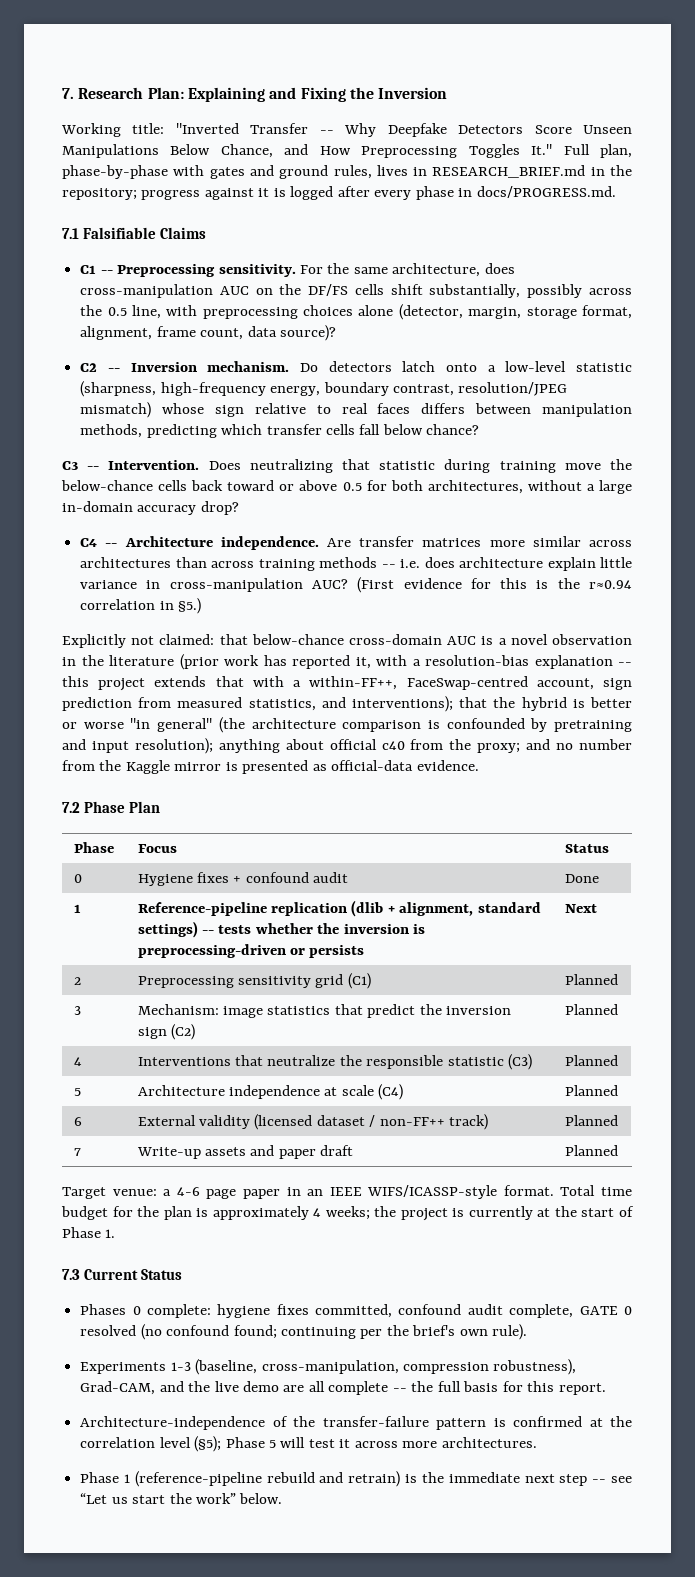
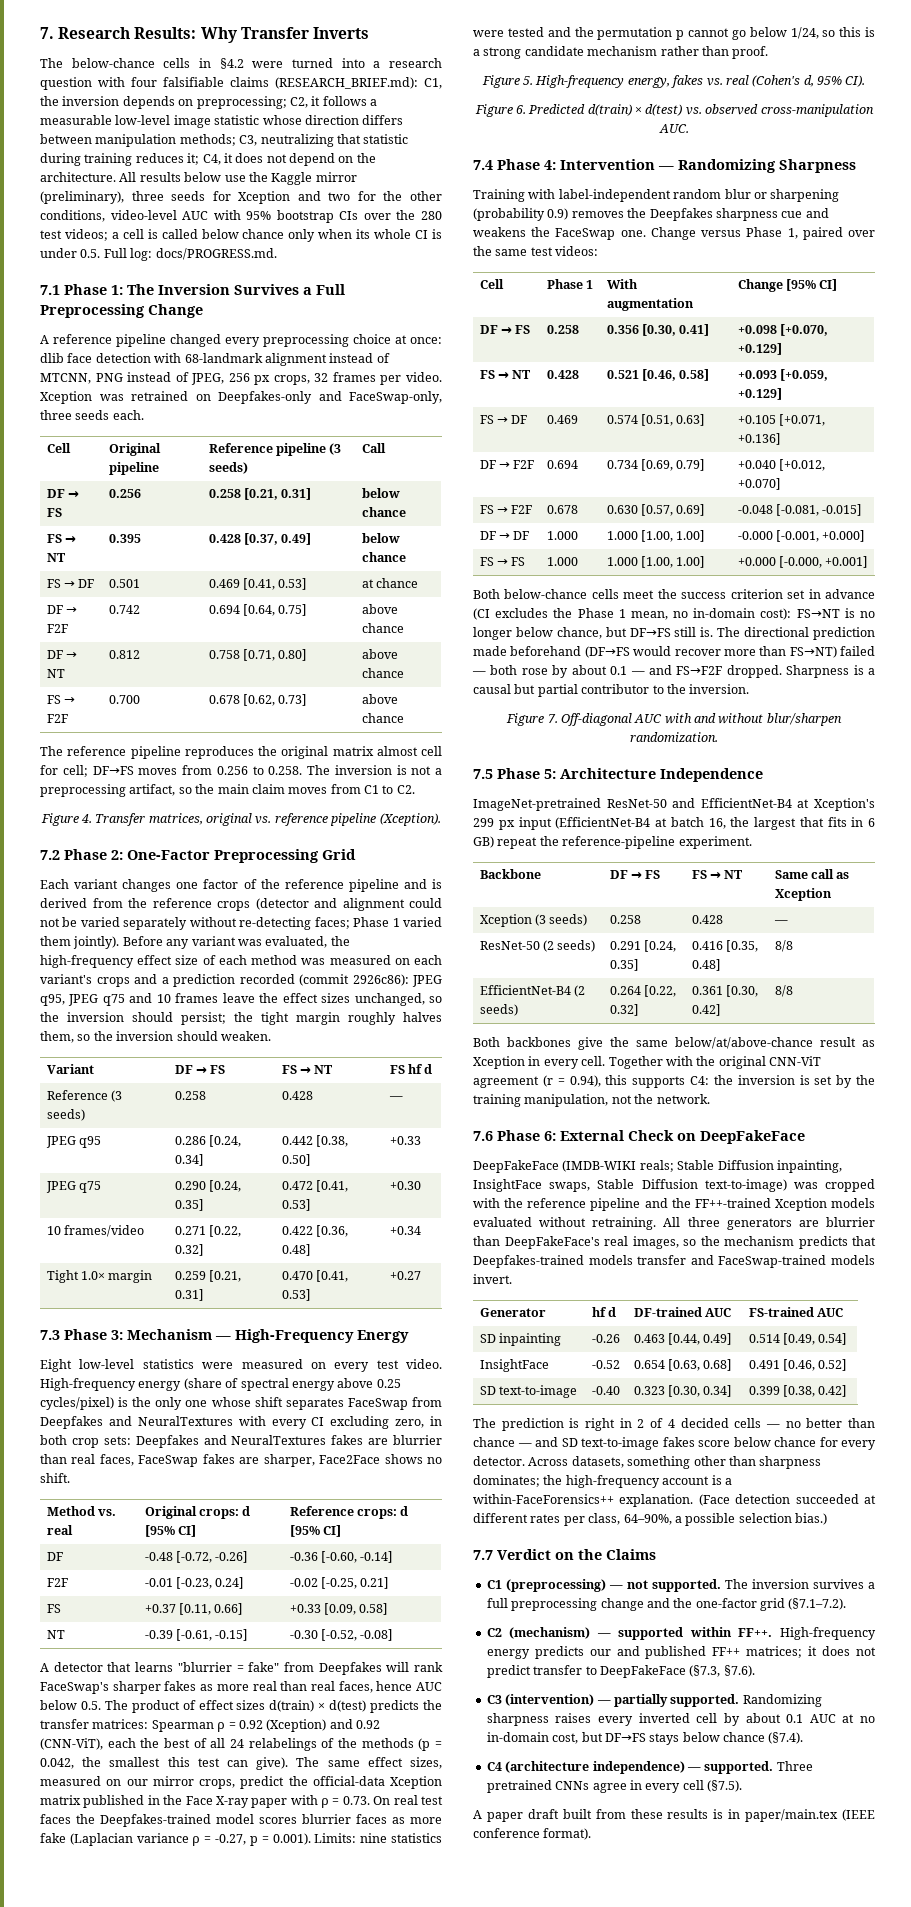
- 7. Research Plan: Explaining and Fixing the Inversion
- Working title: "Inverted Transfer -- Why Deepfake Detectors Score Unseen Manipulations Below Chance, and How Preprocessing Toggles It." Full plan, phase-by-phase with gates and ground rules, lives in RESEARCH_BRIEF.md in the repository; progress against it is logged after every phase in docs/PROGRESS.md.
- 7.1 Falsifiable Claims
- C1 -- Preprocessing sensitivity. For the same architecture, does cross-manipulation AUC on the DF/FS cells shift substantially, possibly across the 0.5 line, with preprocessing choices alone (detector, margin, storage format, alignment, frame count, data source)?
- C2 -- Inversion mechanism. Do detectors latch onto a low-level statistic (sharpness, high-frequency energy, boundary contrast, resolution/JPEG mismatch) whose sign relative to real faces differs between manipulation methods, predicting which transfer cells fall below chance?
- C3 -- Intervention. Does neutralizing that statistic during training move the below-chance cells back toward or above 0.5 for both architectures, without a large in-domain accuracy drop?
- C4 -- Architecture independence. Are transfer matrices more similar across architectures than across training methods -- i.e. does architecture explain little variance in cross-manipulation AUC? (First evidence for this is the r≈0.94 correlation in §5.)
- Explicitly not claimed: that below-chance cross-domain AUC is a novel observation in the literature (prior work has reported it, with a resolution-bias explanation -- this project extends that with a within-FF++, FaceSwap-centred account, sign prediction from measured statistics, and interventions); that the hybrid is better or worse "in general" (the architecture comparison is confounded by pretraining and input resolution); anything about official c40 from the proxy; and no number from the Kaggle mirror is presented as official-data evidence.
- 7.2 Phase Plan
- Phase | Focus | Status
- 0 | Hygiene fixes + confound audit | Done
- 1 | Reference-pipeline replication (dlib + alignment, standard settings) -- tests whether the inversion is preprocessing-driven or persists | Next
- 2 | Preprocessing sensitivity grid (C1) | Planned
- 3 | Mechanism: image statistics that predict the inversion sign (C2) | Planned
- 4 | Interventions that neutralize the responsible statistic (C3) | Planned
- 5 | Architecture independence at scale (C4) | Planned
- 6 | External validity (licensed dataset / non-FF++ track) | Planned
- 7 | Write-up assets and paper draft | Planned
- Target venue: a 4-6 page paper in an IEEE WIFS/ICASSP-style format. Total time budget for the plan is approximately 4 weeks; the project is currently at the start of Phase 1.
- 7.3 Current Status
- Phases 0 complete: hygiene fixes committed, confound audit complete, GATE 0 resolved (no confound found; continuing per the brief's own rule).
- Experiments 1-3 (baseline, cross-manipulation, compression robustness), Grad-CAM, and the live demo are all complete -- the full basis for this report.
- Architecture-independence of the transfer-failure pattern is confirmed at the correlation level (§5); Phase 5 will test it across more architectures.
- Phase 1 (reference-pipeline rebuild and retrain) is the immediate next step -- see “Let us start the work” below.
+ 7. Research Results: Why Transfer Inverts
+ The below-chance cells in §4.2 were turned into a research question with four falsifiable claims (RESEARCH_BRIEF.md): C1, the inversion depends on preprocessing; C2, it follows a measurable low-level image statistic whose direction differs between manipulation methods; C3, neutralizing that statistic during training reduces it; C4, it does not depend on the architecture. All results below use the Kaggle mirror (preliminary), three seeds for Xception and two for the other conditions, video-level AUC with 95% bootstrap CIs over the 280 test videos; a cell is called below chance only when its whole CI is under 0.5. Full log: docs/PROGRESS.md.
+ 7.1 Phase 1: The Inversion Survives a Full Preprocessing Change
+ A reference pipeline changed every preprocessing choice at once: dlib face detection with 68-landmark alignment instead of MTCNN, PNG instead of JPEG, 256 px crops, 32 frames per video. Xception was retrained on Deepfakes-only and FaceSwap-only, three seeds each.
+ Cell | Original pipeline | Reference pipeline (3 seeds) | Call
+ DF → FS | 0.256 | 0.258 [0.21, 0.31] | below chance
+ FS → NT | 0.395 | 0.428 [0.37, 0.49] | below chance
+ FS → DF | 0.501 | 0.469 [0.41, 0.53] | at chance
+ DF → F2F | 0.742 | 0.694 [0.64, 0.75] | above chance
+ DF → NT | 0.812 | 0.758 [0.71, 0.80] | above chance
+ FS → F2F | 0.700 | 0.678 [0.62, 0.73] | above chance
+ The reference pipeline reproduces the original matrix almost cell for cell; DF→FS moves from 0.256 to 0.258. The inversion is not a preprocessing artifact, so the main claim moves from C1 to C2.
+ Figure 4. Transfer matrices, original vs. reference pipeline (Xception).
+ 7.2 Phase 2: One-Factor Preprocessing Grid
+ Each variant changes one factor of the reference pipeline and is derived from the reference crops (detector and alignment could not be varied separately without re-detecting faces; Phase 1 varied them jointly). Before any variant was evaluated, the high-frequency effect size of each method was measured on each variant's crops and a prediction recorded (commit 2926c86): JPEG q95, JPEG q75 and 10 frames leave the effect sizes unchanged, so the inversion should persist; the tight margin roughly halves them, so the inversion should weaken.
+ Variant | DF → FS | FS → NT | FS hf d
+ Reference (3 seeds) | 0.258 | 0.428 | —
+ JPEG q95 | 0.286 [0.24, 0.34] | 0.442 [0.38, 0.50] | +0.33
+ JPEG q75 | 0.290 [0.24, 0.35] | 0.472 [0.41, 0.53] | +0.30
+ 10 frames/video | 0.271 [0.22, 0.32] | 0.422 [0.36, 0.48] | +0.34
+ Tight 1.0× margin | 0.259 [0.21, 0.31] | 0.470 [0.41, 0.53] | +0.27
+ 7.3 Phase 3: Mechanism — High-Frequency Energy
+ Eight low-level statistics were measured on every test video. High-frequency energy (share of spectral energy above 0.25 cycles/pixel) is the only one whose shift separates FaceSwap from Deepfakes and NeuralTextures with every CI excluding zero, in both crop sets: Deepfakes and NeuralTextures fakes are blurrier than real faces, FaceSwap fakes are sharper, Face2Face shows no shift.
+ Method vs. real | Original crops: d [95% CI] | Reference crops: d [95% CI]
+ DF | -0.48 [-0.72, -0.26] | -0.36 [-0.60, -0.14]
+ F2F | -0.01 [-0.23, 0.24] | -0.02 [-0.25, 0.21]
+ FS | +0.37 [0.11, 0.66] | +0.33 [0.09, 0.58]
+ NT | -0.39 [-0.61, -0.15] | -0.30 [-0.52, -0.08]
+ A detector that learns "blurrier = fake" from Deepfakes will rank FaceSwap's sharper fakes as more real than real faces, hence AUC below 0.5. The product of effect sizes d(train) × d(test) predicts the transfer matrices: Spearman ρ = 0.92 (Xception) and 0.92 (CNN-ViT), each the best of all 24 relabelings of the methods (p = 0.042, the smallest this test can give). The same effect sizes, measured on our mirror crops, predict the official-data Xception matrix published in the Face X-ray paper with ρ = 0.73. On real test faces the Deepfakes-trained model scores blurrier faces as more fake (Laplacian variance ρ = -0.27, p = 0.001). Limits: nine statistics were tested and the permutation p cannot go below 1/24, so this is a strong candidate mechanism rather than proof.
+ Figure 5. High-frequency energy, fakes vs. real (Cohen's d, 95% CI).
+ Figure 6. Predicted d(train) × d(test) vs. observed cross-manipulation AUC.
+ 7.4 Phase 4: Intervention — Randomizing Sharpness
+ Training with label-independent random blur or sharpening (probability 0.9) removes the Deepfakes sharpness cue and weakens the FaceSwap one. Change versus Phase 1, paired over the same test videos:
+ Cell | Phase 1 | With augmentation | Change [95% CI]
+ DF → FS | 0.258 | 0.356 [0.30, 0.41] | +0.098 [+0.070, +0.129]
+ FS → NT | 0.428 | 0.521 [0.46, 0.58] | +0.093 [+0.059, +0.129]
+ FS → DF | 0.469 | 0.574 [0.51, 0.63] | +0.105 [+0.071, +0.136]
+ DF → F2F | 0.694 | 0.734 [0.69, 0.79] | +0.040 [+0.012, +0.070]
+ FS → F2F | 0.678 | 0.630 [0.57, 0.69] | -0.048 [-0.081, -0.015]
+ DF → DF | 1.000 | 1.000 [1.00, 1.00] | -0.000 [-0.001, +0.000]
+ FS → FS | 1.000 | 1.000 [1.00, 1.00] | +0.000 [-0.000, +0.001]
+ Both below-chance cells meet the success criterion set in advance (CI excludes the Phase 1 mean, no in-domain cost): FS→NT is no longer below chance, but DF→FS still is. The directional prediction made beforehand (DF→FS would recover more than FS→NT) failed — both rose by about 0.1 — and FS→F2F dropped. Sharpness is a causal but partial contributor to the inversion.
+ Figure 7. Off-diagonal AUC with and without blur/sharpen randomization.
+ 7.5 Phase 5: Architecture Independence
+ ImageNet-pretrained ResNet-50 and EfficientNet-B4 at Xception's 299 px input (EfficientNet-B4 at batch 16, the largest that fits in 6 GB) repeat the reference-pipeline experiment.
+ Backbone | DF → FS | FS → NT | Same call as Xception
+ Xception (3 seeds) | 0.258 | 0.428 | —
+ ResNet-50 (2 seeds) | 0.291 [0.24, 0.35] | 0.416 [0.35, 0.48] | 8/8
+ EfficientNet-B4 (2 seeds) | 0.264 [0.22, 0.32] | 0.361 [0.30, 0.42] | 8/8
+ Both backbones give the same below/at/above-chance result as Xception in every cell. Together with the original CNN-ViT agreement (r = 0.94), this supports C4: the inversion is set by the training manipulation, not the network.
+ 7.6 Phase 6: External Check on DeepFakeFace
+ DeepFakeFace (IMDB-WIKI reals; Stable Diffusion inpainting, InsightFace swaps, Stable Diffusion text-to-image) was cropped with the reference pipeline and the FF++-trained Xception models evaluated without retraining. All three generators are blurrier than DeepFakeFace's real images, so the mechanism predicts that Deepfakes-trained models transfer and FaceSwap-trained models invert.
+ Generator | hf d | DF-trained AUC | FS-trained AUC
+ SD inpainting | -0.26 | 0.463 [0.44, 0.49] | 0.514 [0.49, 0.54]
+ InsightFace | -0.52 | 0.654 [0.63, 0.68] | 0.491 [0.46, 0.52]
+ SD text-to-image | -0.40 | 0.323 [0.30, 0.34] | 0.399 [0.38, 0.42]
+ The prediction is right in 2 of 4 decided cells — no better than chance — and SD text-to-image fakes score below chance for every detector. Across datasets, something other than sharpness dominates; the high-frequency account is a within-FaceForensics++ explanation. (Face detection succeeded at different rates per class, 64–90%, a possible selection bias.)
+ 7.7 Verdict on the Claims
+ C1 (preprocessing) — not supported. The inversion survives a full preprocessing change and the one-factor grid (§7.1–7.2).
+ C2 (mechanism) — supported within FF++. High-frequency energy predicts our and published FF++ matrices; it does not predict transfer to DeepFakeFace (§7.3, §7.6).
+ C3 (intervention) — partially supported. Randomizing sharpness raises every inverted cell by about 0.1 AUC at no in-domain cost, but DF→FS stays below chance (§7.4).
+ C4 (architecture independence) — supported. Three pretrained CNNs agree in every cell (§7.5).
+ A paper draft built from these results is in paper/main.tex (IEEE conference format).

